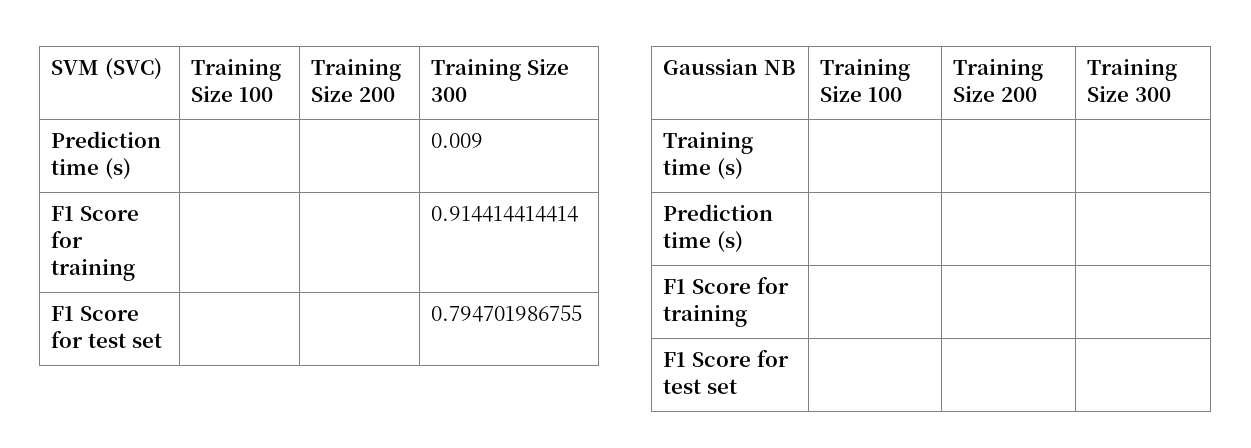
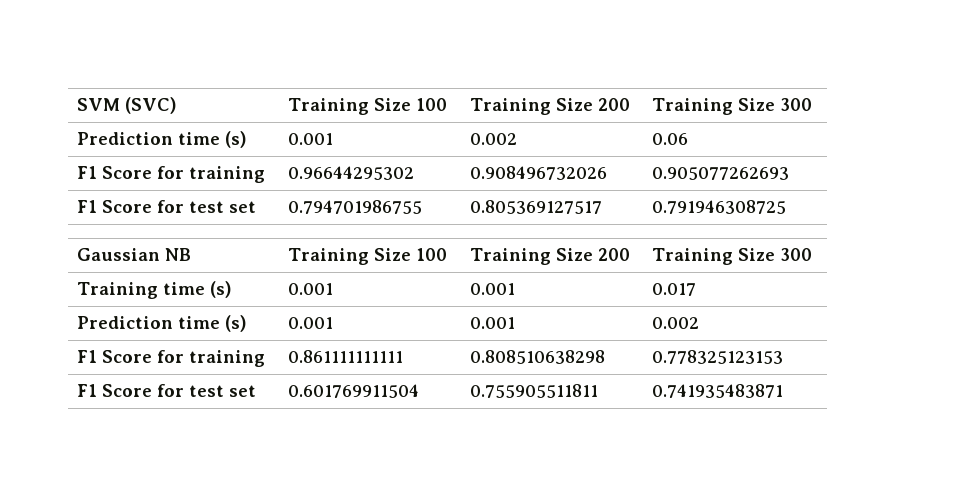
- Prediction time (s) | | | 0.009
- F1 Score for training | | | 0.914414414414
- F1 Score for test set | | | 0.794701986755
+ Prediction time (s) | 0.001 | 0.002 | 0.06
+ F1 Score for training | 0.96644295302 | 0.908496732026 | 0.905077262693
+ F1 Score for test set | 0.794701986755 | 0.805369127517 | 0.791946308725
- Training time (s) | | |
- Prediction time (s) | | |
- F1 Score for training | | |
- F1 Score for test set | | |
+ Training time (s) | 0.001 | 0.001 | 0.017
+ Prediction time (s) | 0.001 | 0.001 | 0.002
+ F1 Score for training | 0.861111111111 | 0.808510638298 | 0.778325123153
+ F1 Score for test set | 0.601769911504 | 0.755905511811 | 0.741935483871

